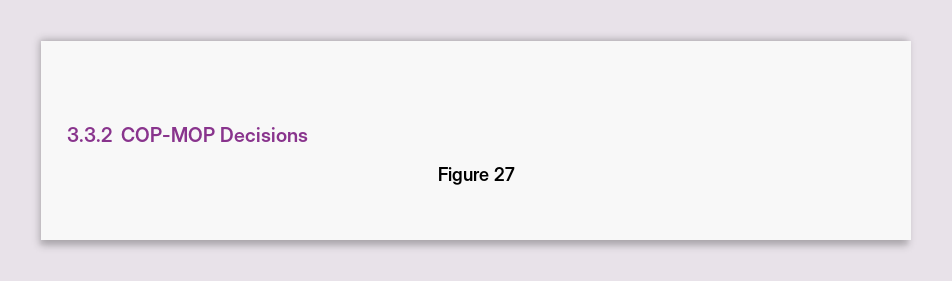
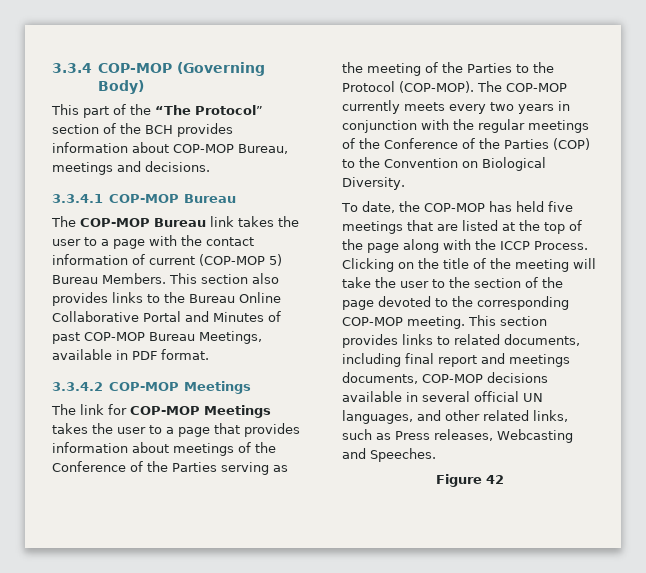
- 3.3.2 COP-MOP Decisions
+ 3.3.4 COP-MOP (Governing Body)
+ This part of the “The Protocol” section of the BCH provides information about COP-MOP Bureau, meetings and decisions.
+ 3.3.4.1 COP-MOP Bureau
+ The COP-MOP Bureau link takes the user to a page with the contact information of current (COP-MOP 5) Bureau Members. This section also provides links to the Bureau Online Collaborative Portal and Minutes of past COP-MOP Bureau Meetings, available in PDF format.
+ 3.3.4.2 COP-MOP Meetings
+ The link for COP-MOP Meetings takes the user to a page that provides information about meetings of the Conference of the Parties serving as the meeting of the Parties to the Protocol (COP-MOP). The COP-MOP currently meets every two years in conjunction with the regular meetings of the Conference of the Parties (COP) to the Convention on Biological Diversity.
+ To date, the COP-MOP has held five meetings that are listed at the top of the page along with the ICCP Process. Clicking on the title of the meeting will take the user to the section of the page devoted to the corresponding COP-MOP meeting. This section provides links to related documents, including final report and meetings documents, COP-MOP decisions available in several official UN languages, and other related links, such as Press releases, Webcasting and Speeches.
- Figure 27
+ Figure 42

